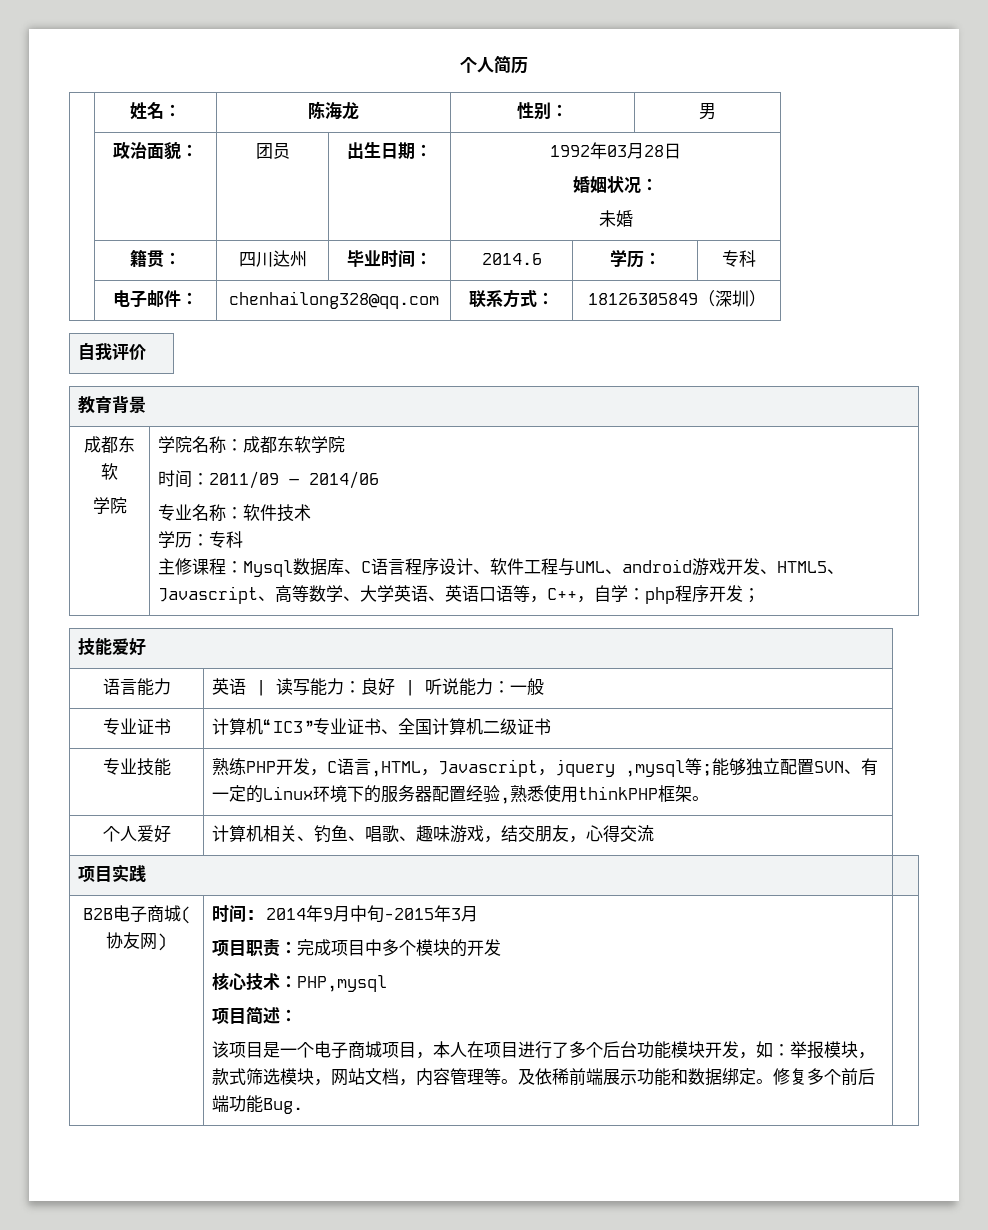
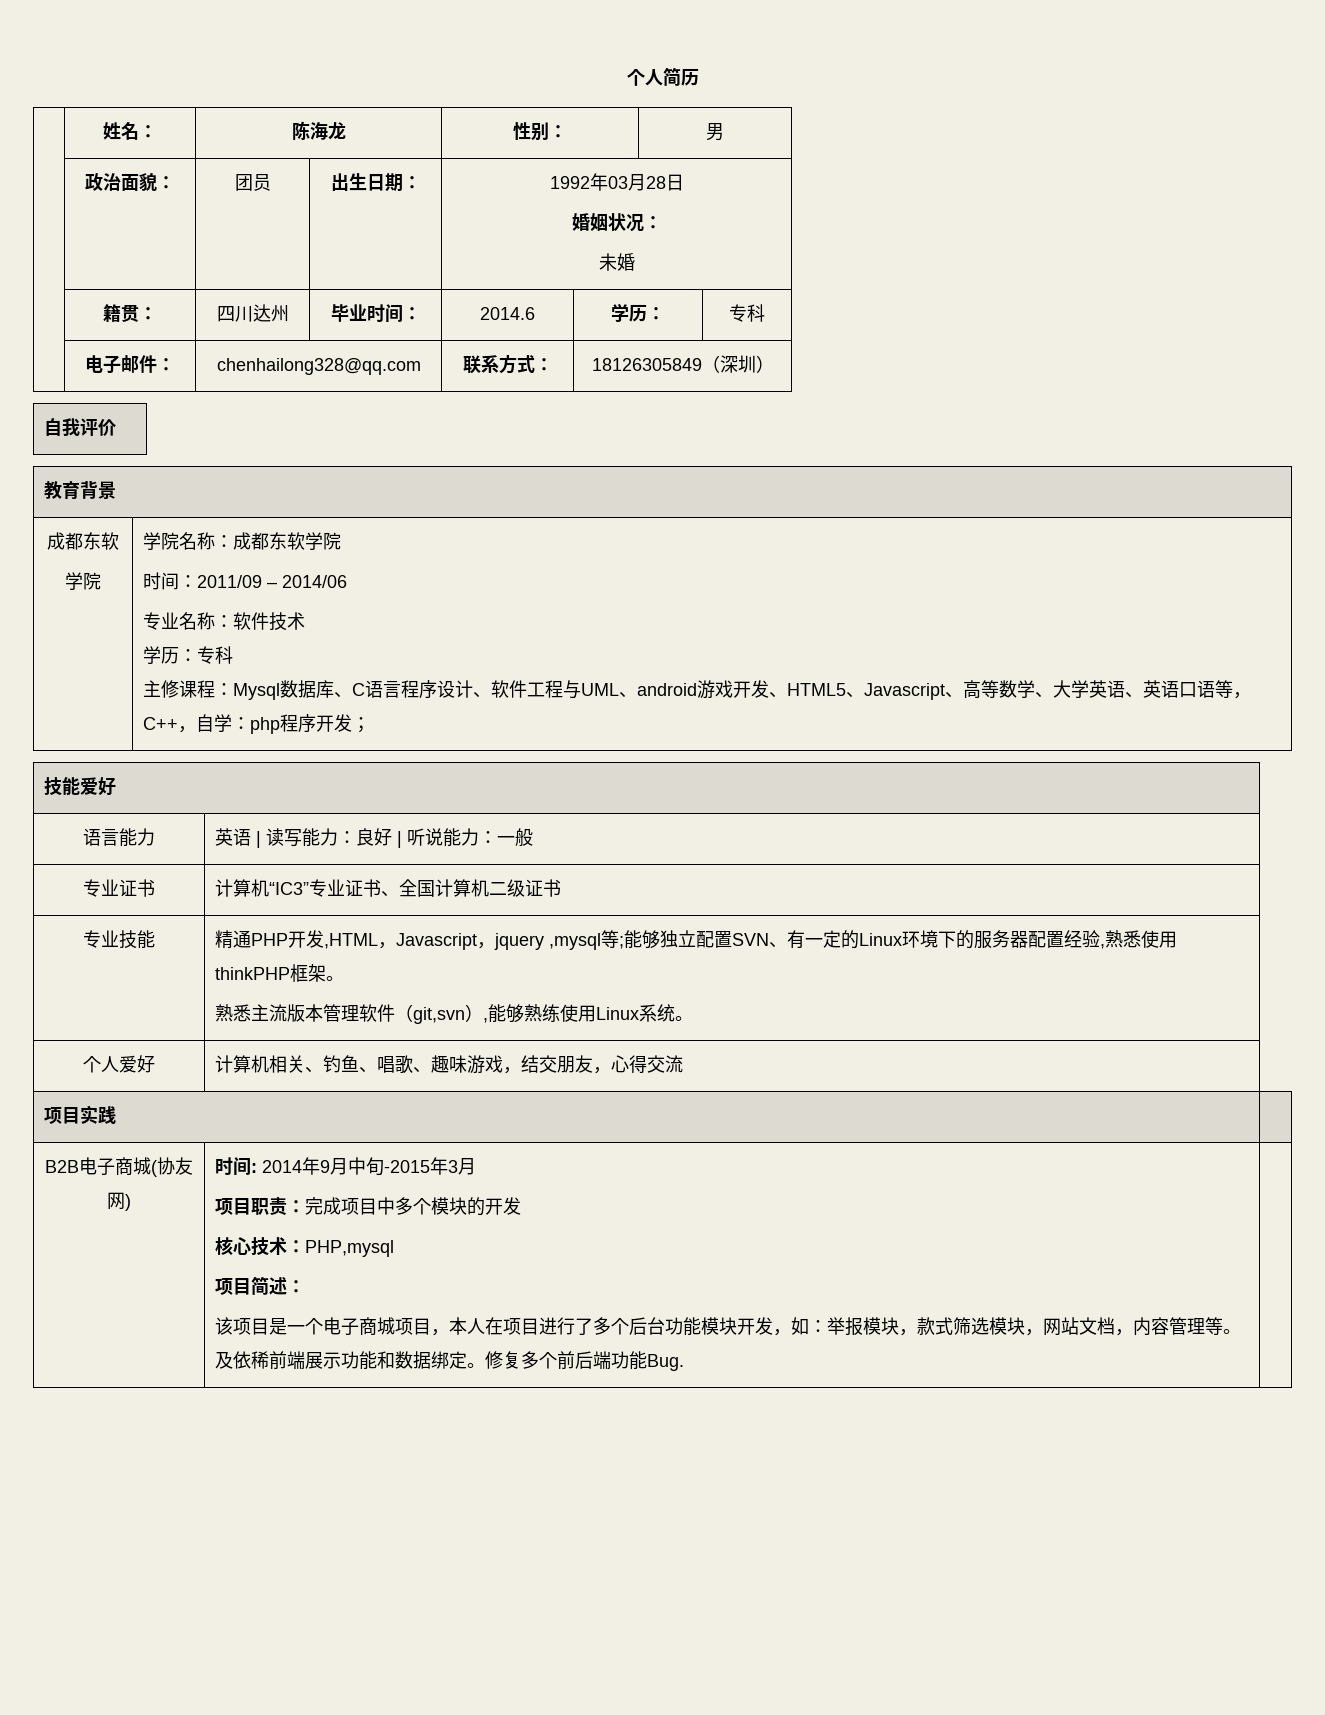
- 熟练PHP开发，C语言,HTML，Javascript，jquery ,mysql等;能够独立配置SVN、有一定的Linux环境下的服务器配置经验,熟悉使用thinkPHP框架。
+ 精通PHP开发,HTML，Javascript，jquery ,mysql等;能够独立配置SVN、有一定的Linux环境下的服务器配置经验,熟悉使用thinkPHP框架。
+ 熟悉主流版本管理软件（git,svn）,能够熟练使用Linux系统。

